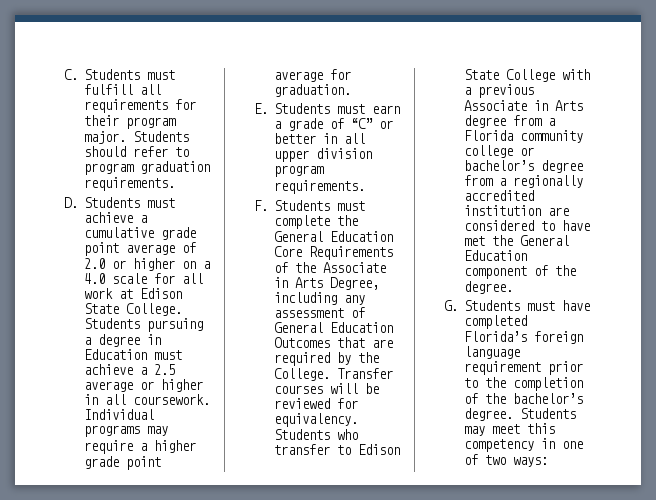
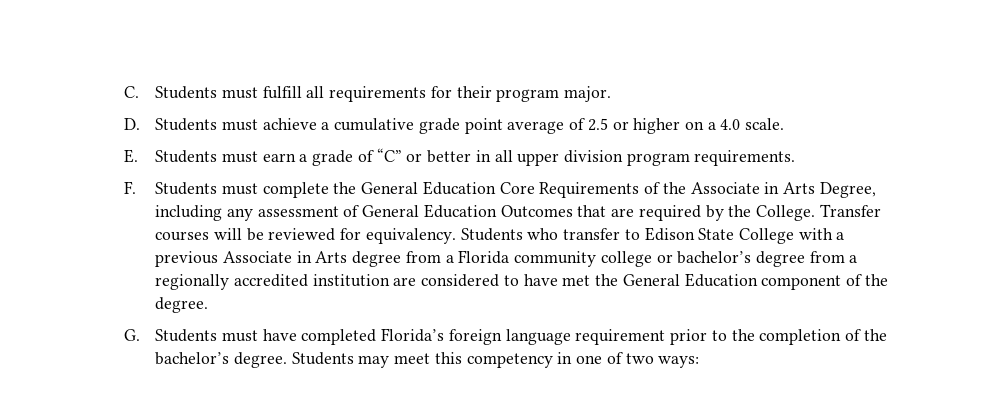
- Students should refer to program graduation requirements.
- D. Students must achieve a cumulative grade point average of 2.0 or higher on a 4.0 scale for all work at Edison State College. Students pursuing a degree in Education must achieve a 2.5 average or higher in all coursework. Individual programs may require a higher grade point average for graduation.
+ D. Students must achieve a cumulative grade point average of 2.5 or higher on a 4.0 scale.

